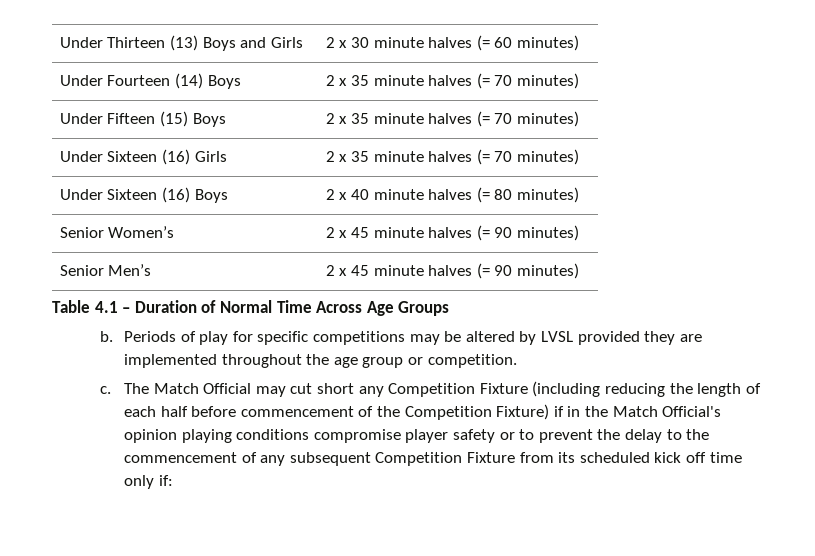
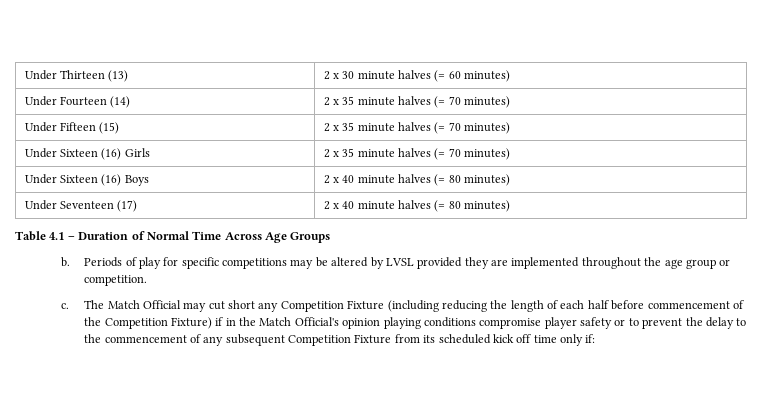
- Under Thirteen (13) Boys and Girls | 2 x 30 minute halves (= 60 minutes)
+ Under Thirteen (13) | 2 x 30 minute halves (= 60 minutes)
- Under Fourteen (14) Boys | 2 x 35 minute halves (= 70 minutes)
+ Under Fourteen (14) | 2 x 35 minute halves (= 70 minutes)
- Under Fifteen (15) Boys | 2 x 35 minute halves (= 70 minutes)
+ Under Fifteen (15) | 2 x 35 minute halves (= 70 minutes)
- Senior Women’s | 2 x 45 minute halves (= 90 minutes)
- Senior Men’s | 2 x 45 minute halves (= 90 minutes)
+ Under Seventeen (17) | 2 x 40 minute halves (= 80 minutes)

